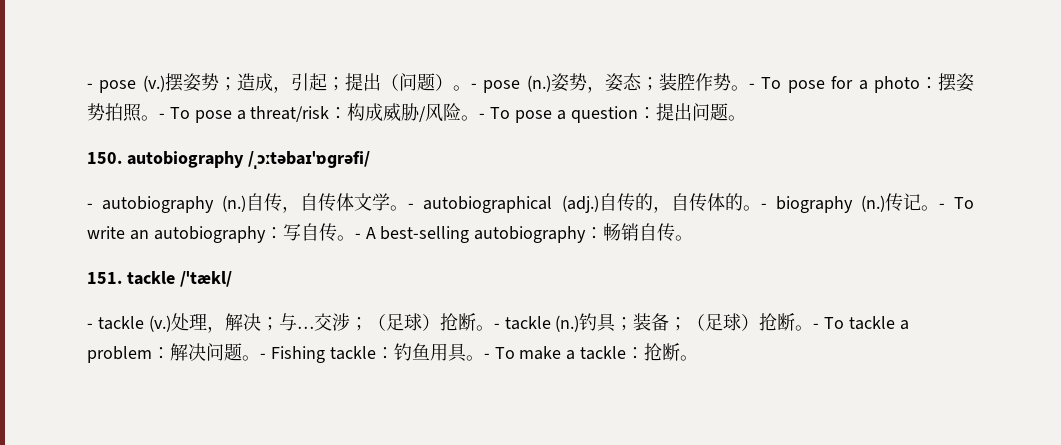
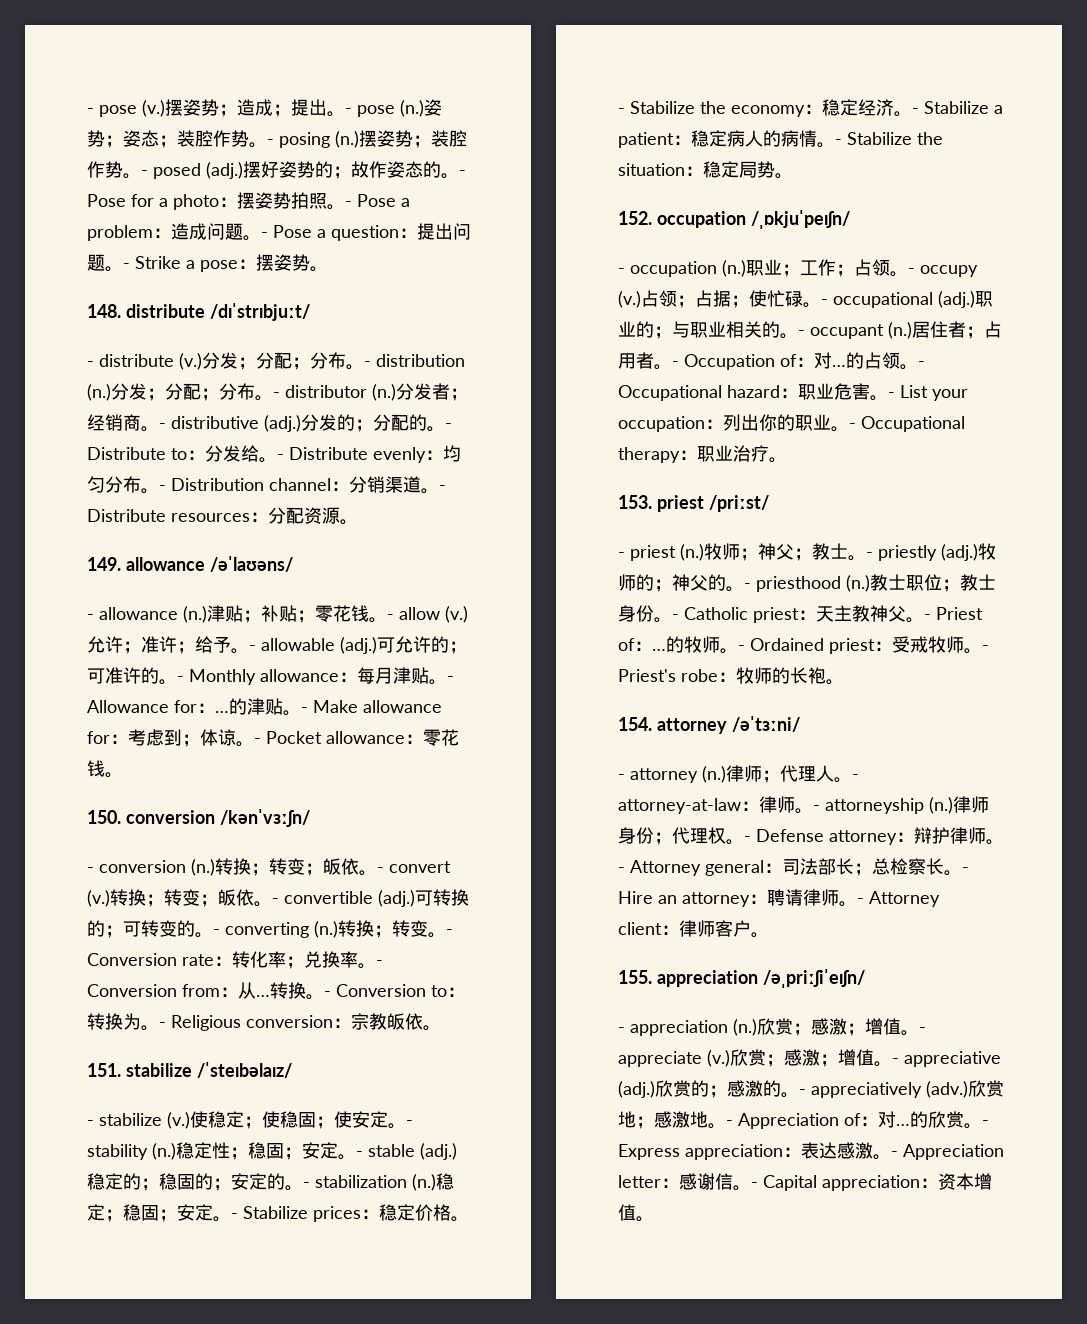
- 摆姿势；造成，引起；提出（问题）。
+ 摆姿势；造成；提出。
- 姿势，姿态；装腔作势。
+ 姿势；姿态；装腔作势。
- - To pose for a photo：摆姿势拍照。
+ - posing (n.)摆姿势；装腔作势。- posed (adj.)摆好姿势的；故作姿态的。- Pose for a photo：摆姿势拍照。
- - To pose a threat/risk：构成威胁/风险。- To pose a question：提出问题。
- 150. autobiography /ˌɔːtəbaɪˈɒɡrəfi/
- - autobiography (n.)自传，自传体文学。- autobiographical (adj.)自传的，自传体的。- biography (n.)传记。- To write an autobiography：写自传。- A best-selling autobiography：畅销自传。
+ - Pose a problem：造成问题。- Pose a question：提出问题。- Strike a pose：摆姿势。
+ 148. distribute /dɪˈstrɪbjuːt/
+ - distribute (v.)分发；分配；分布。- distribution (n.)分发；分配；分布。- distributor (n.)分发者；经销商。- distributive (adj.)分发的；分配的。- Distribute to：分发给。- Distribute evenly：均匀分布。- Distribution channel：分销渠道。- Distribute resources：分配资源。
+ 149. allowance /əˈlaʊəns/
+ - allowance (n.)津贴；补贴；零花钱。- allow (v.)允许；准许；给予。- allowable (adj.)可允许的；可准许的。- Monthly allowance：每月津贴。- Allowance for：…的津贴。- Make allowance for：考虑到；体谅。- Pocket allowance：零花钱。
+ 150. conversion /kənˈvɜːʃn/
+ - conversion (n.)转换；转变；皈依。- convert (v.)转换；转变；皈依。- convertible (adj.)可转换的；可转变的。- converting (n.)转换；转变。- Conversion rate：转化率；兑换率。- Conversion from：从…转换。- Conversion to：转换为。- Religious conversion：宗教皈依。
- 151. tackle /ˈtækl/
- - tackle (v.)处理，解决；与…交涉；（足球）抢断。- tackle (n.)钓具；装备；（足球）抢断。- To tackle a problem：解决问题。- Fishing tackle：钓鱼用具。- To make a tackle：抢断。
+ 151. stabilize /ˈsteɪbəlaɪz/
+ - stabilize (v.)使稳定；使稳固；使安定。- stability (n.)稳定性；稳固；安定。- stable (adj.)稳定的；稳固的；安定的。- stabilization (n.)稳定；稳固；安定。- Stabilize prices：稳定价格。- Stabilize the economy：稳定经济。- Stabilize a patient：稳定病人的病情。- Stabilize the situation：稳定局势。
+ 152. occupation /ˌɒkjuˈpeɪʃn/
+ - occupation (n.)职业；工作；占领。- occupy (v.)占领；占据；使忙碌。- occupational (adj.)职业的；与职业相关的。- occupant (n.)居住者；占用者。- Occupation of：对…的占领。- Occupational hazard：职业危害。- List your occupation：列出你的职业。- Occupational therapy：职业治疗。
+ 153. priest /priːst/
+ - priest (n.)牧师；神父；教士。- priestly (adj.)牧师的；神父的。- priesthood (n.)教士职位；教士身份。- Catholic priest：天主教神父。- Priest of：…的牧师。- Ordained priest：受戒牧师。- Priest's robe：牧师的长袍。
+ 154. attorney /əˈtɜːni/
+ - attorney (n.)律师；代理人。- attorney-at-law：律师。- attorneyship (n.)律师身份；代理权。- Defense attorney：辩护律师。- Attorney general：司法部长；总检察长。- Hire an attorney：聘请律师。- Attorney client：律师客户。
+ 155. appreciation /əˌpriːʃiˈeɪʃn/
+ - appreciation (n.)欣赏；感激；增值。- appreciate (v.)欣赏；感激；增值。- appreciative (adj.)欣赏的；感激的。- appreciatively (adv.)欣赏地；感激地。- Appreciation of：对…的欣赏。- Express appreciation：表达感激。- Appreciation letter：感谢信。- Capital appreciation：资本增值。

